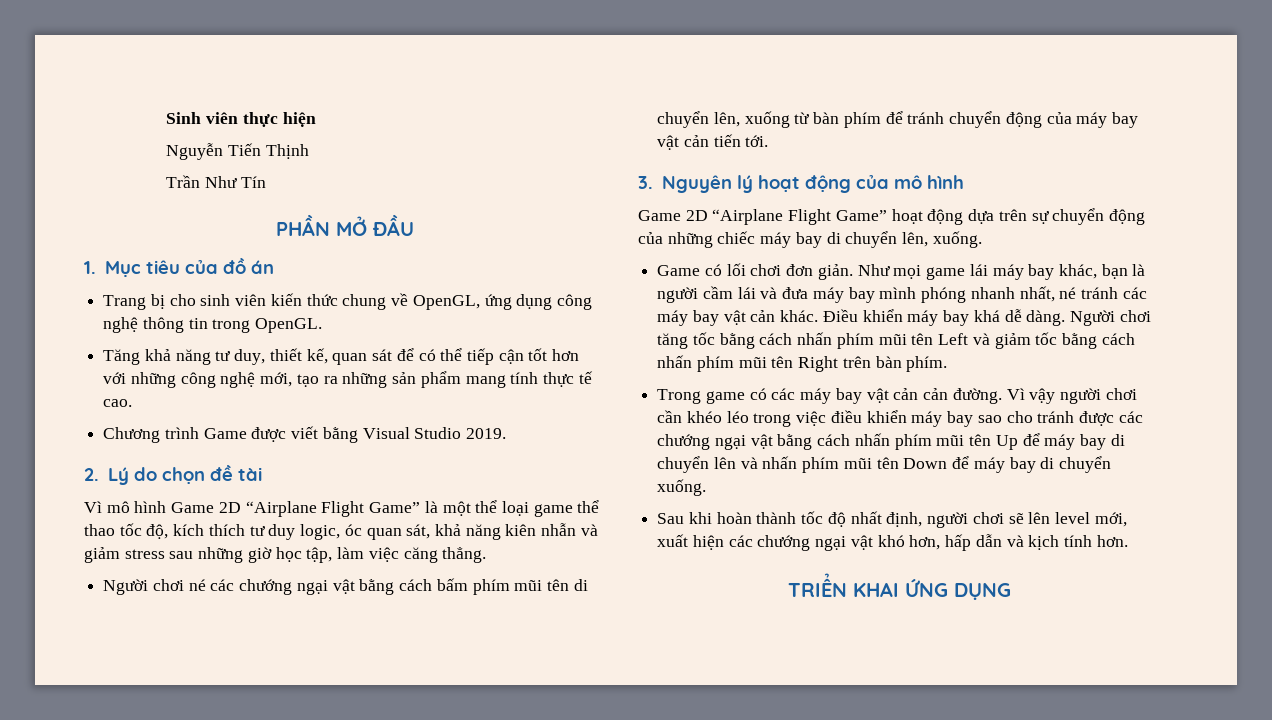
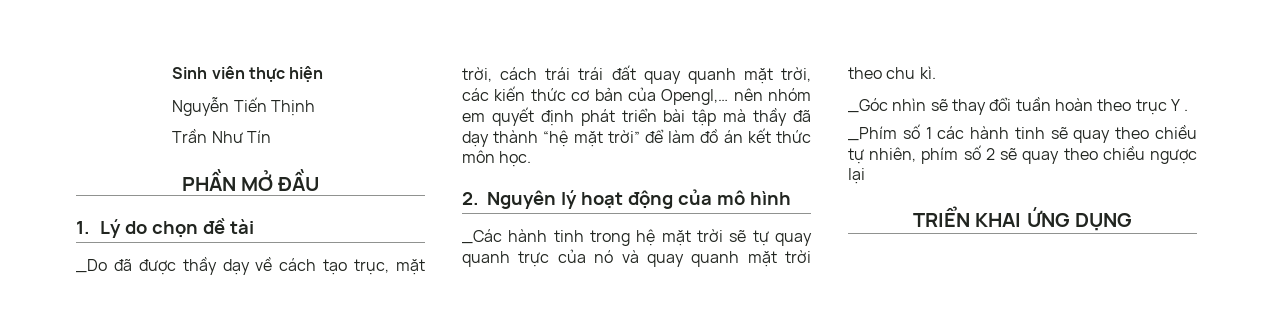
- 1. Mục tiêu của đồ án
- Trang bị cho sinh viên kiến thức chung về OpenGL, ứng dụng công nghệ thông tin trong OpenGL.
- Tăng khả năng tư duy, thiết kế, quan sát để có thể tiếp cận tốt hơn với những công nghệ mới, tạo ra những sản phẩm mang tính thực tế cao.
- Chương trình Game được viết bằng Visual Studio 2019.
- 2. Lý do chọn đề tài
+ 1. Lý do chọn đề tài
- Vì mô hình Game 2D “Airplane Flight Game” là một thể loại game thể thao tốc độ, kích thích tư duy logic, óc quan sát, khả năng kiên nhẫn và giảm stress sau những giờ học tập, làm việc căng thẳng.
- Người chơi né các chướng ngại vật bằng cách bấm phím mũi tên di chuyển lên, xuống từ bàn phím để tránh chuyển động của máy bay vật cản tiến tới.
- 3. Nguyên lý hoạt động của mô hình
+ _Do đã được thầy dạy về cách tạo trục, mặt trời, cách trái trái đất quay quanh mặt trời, các kiến thức cơ bản của Opengl,… nên nhóm em quyết định phát triển bài tập mà thầy đã dạy thành “hệ mặt trời” để làm đồ án kết thức môn học.
+ 2. Nguyên lý hoạt động của mô hình
- Game 2D “Airplane Flight Game” hoạt động dựa trên sự chuyển động của những chiếc máy bay di chuyển lên, xuống.
- Game có lối chơi đơn giản. Như mọi game lái máy bay khác, bạn là người cầm lái và đưa máy bay mình phóng nhanh nhất, né tránh các máy bay vật cản khác. Điều khiển máy bay khá dễ dàng. Người chơi tăng tốc bằng cách nhấn phím mũi tên Left và giảm tốc bằng cách nhấn phím mũi tên Right trên bàn phím.
- Trong game có các máy bay vật cản cản đường. Vì vậy người chơi cần khéo léo trong việc điều khiển máy bay sao cho tránh được các chướng ngại vật bằng cách nhấn phím mũi tên Up để máy bay di chuyển lên và nhấn phím mũi tên Down để máy bay di chuyển xuống.
- Sau khi hoàn thành tốc độ nhất định, người chơi sẽ lên level mới, xuất hiện các chướng ngại vật khó hơn, hấp dẫn và kịch tính hơn.
+ _Các hành tinh trong hệ mặt trời sẽ tự quay quanh trực của nó và quay quanh mặt trời theo chu kì.
+ _Góc nhìn sẽ thay đổi tuần hoàn theo trục Y .
+ _Phím số 1 các hành tinh sẽ quay theo chiều tự nhiên, phím số 2 sẽ quay theo chiều ngược lại

